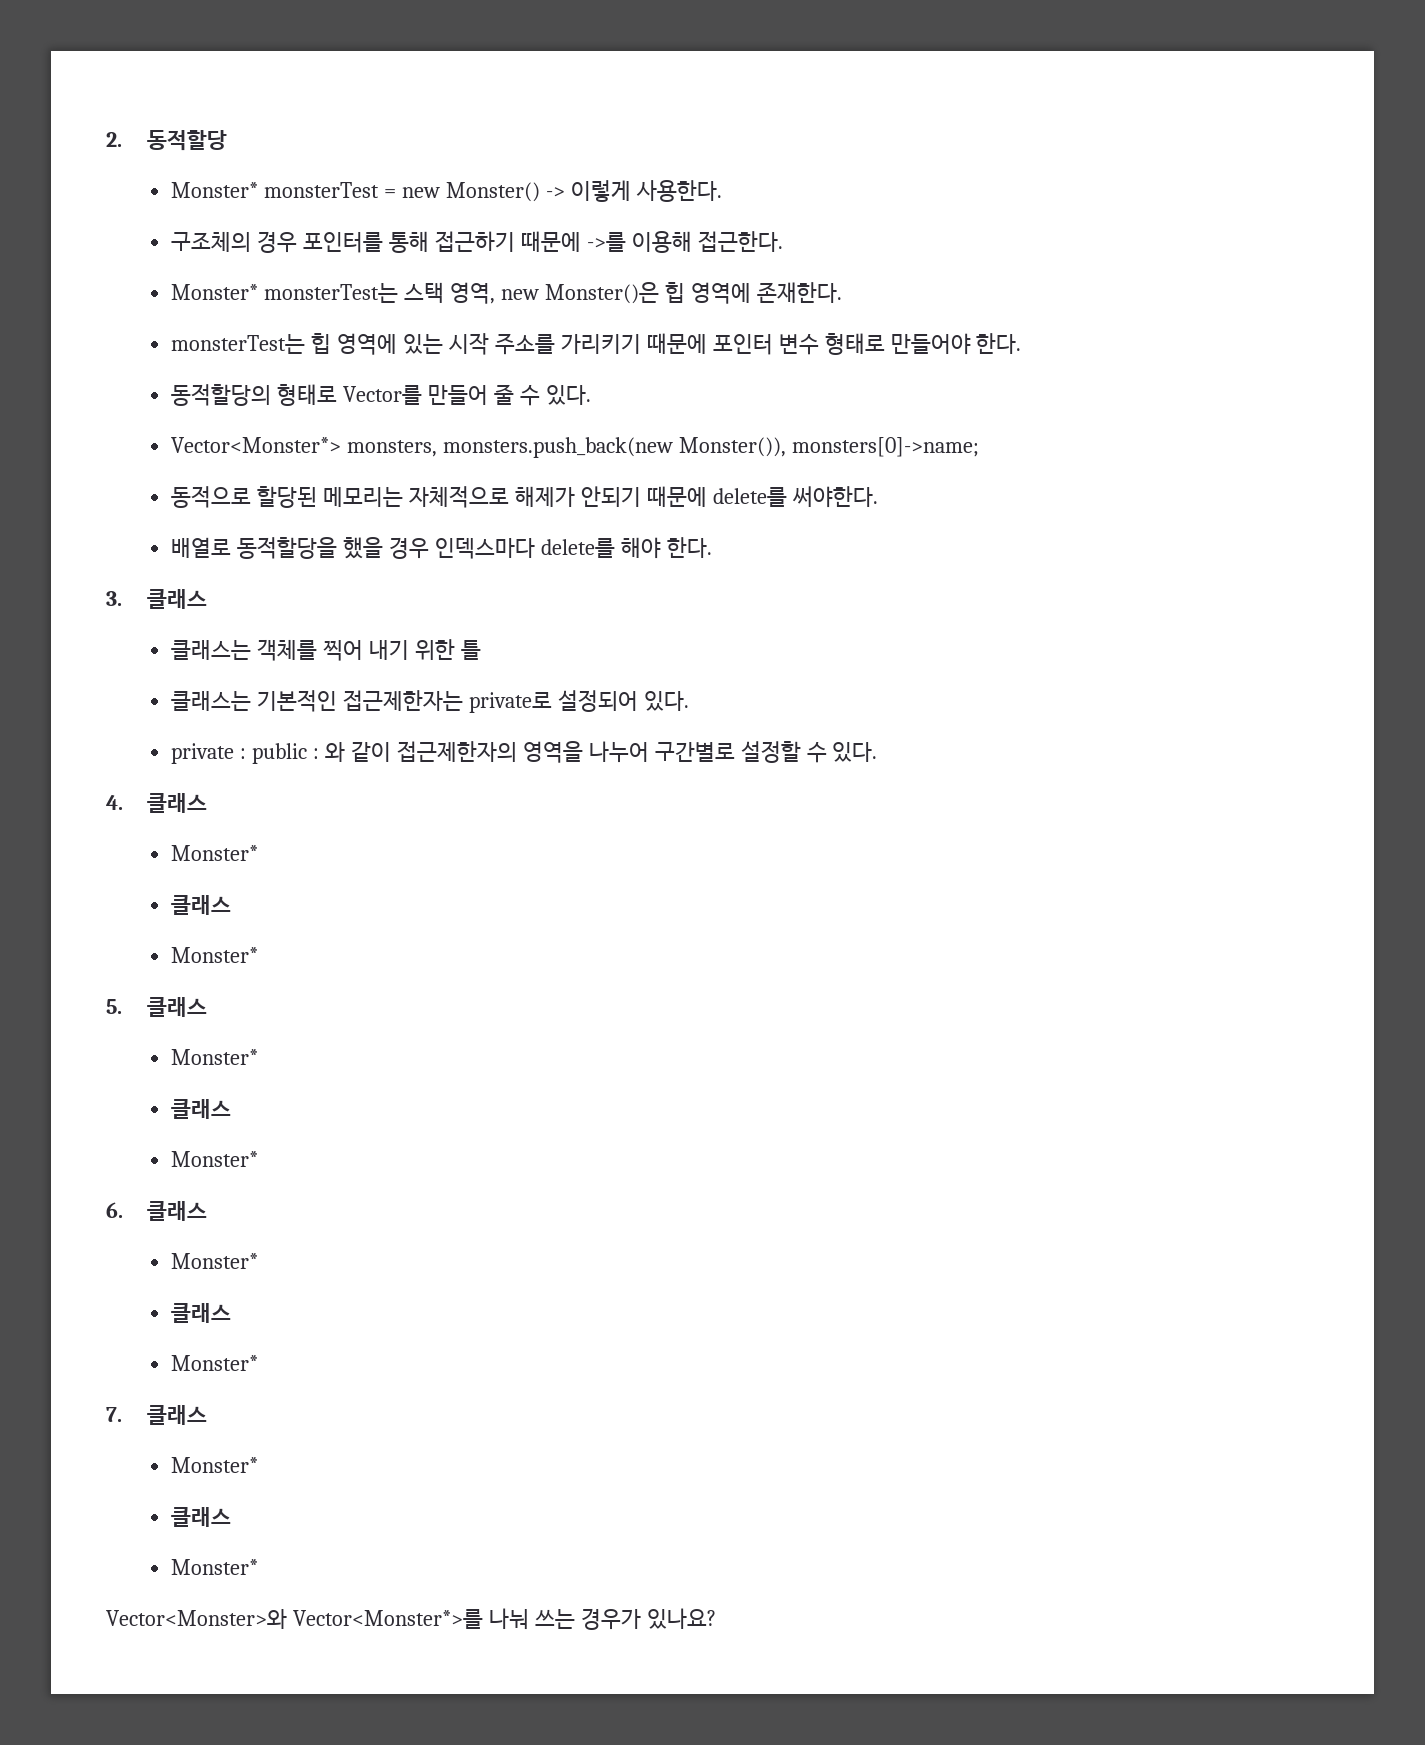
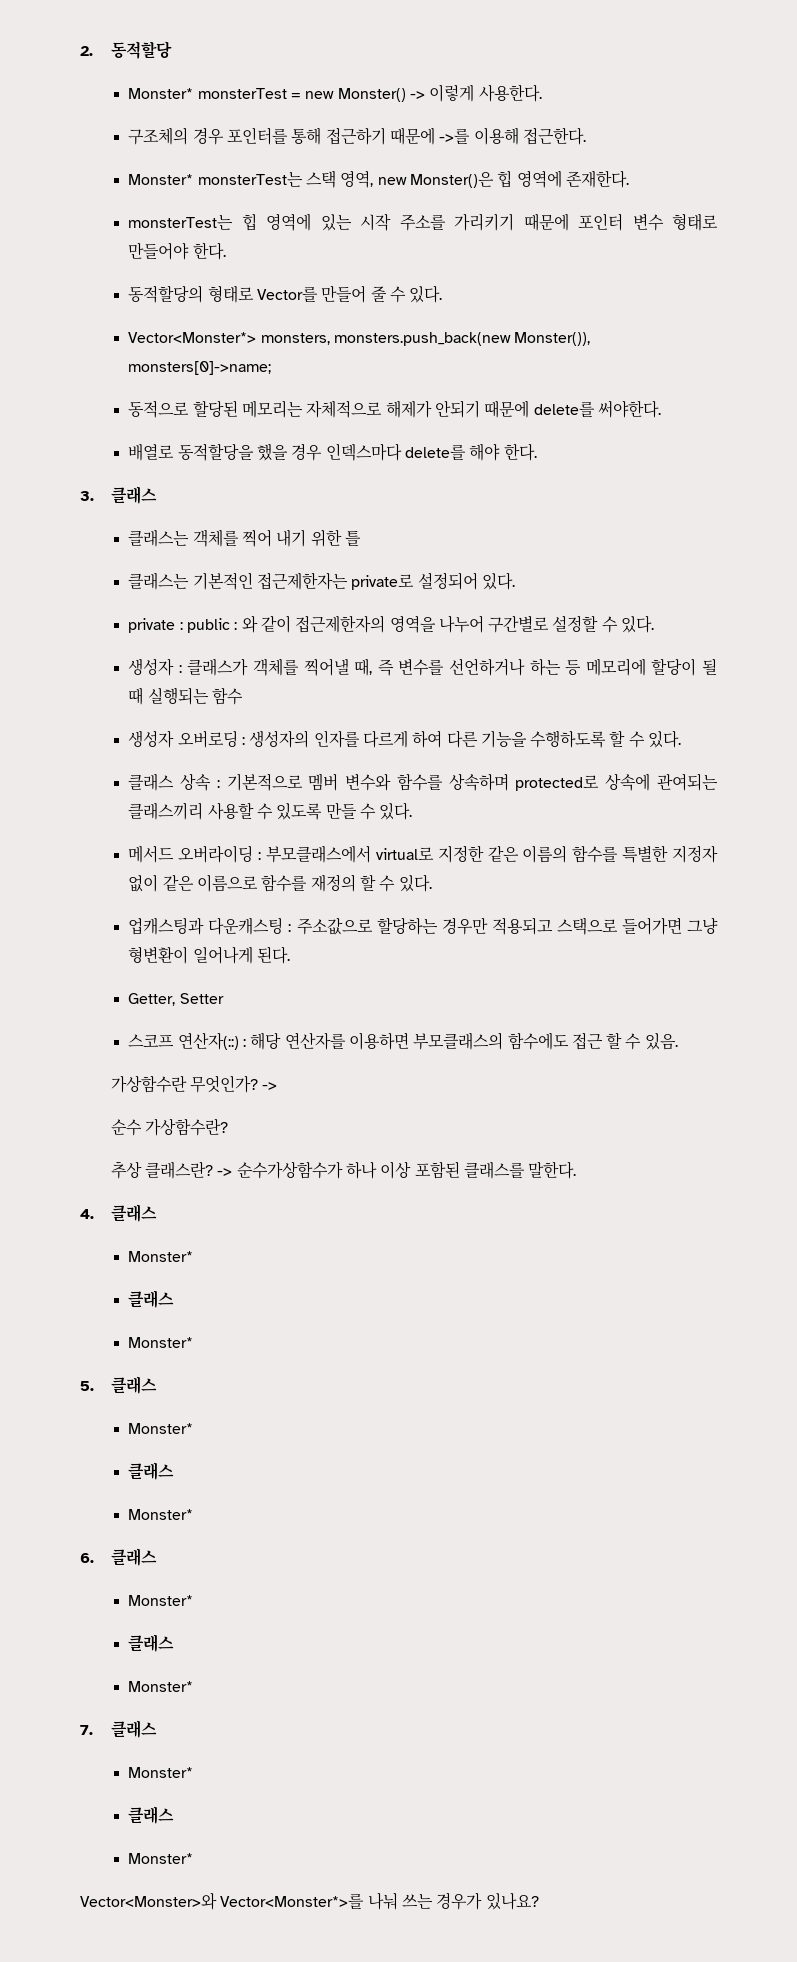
+ 생성자 : 클래스가 객체를 찍어낼 때, 즉 변수를 선언하거나 하는 등 메모리에 할당이 될 때 실행되는 함수
+ 생성자 오버로딩 : 생성자의 인자를 다르게 하여 다른 기능을 수행하도록 할 수 있다.
+ 클래스 상속 : 기본적으로 멤버 변수와 함수를 상속하며 protected로 상속에 관여되는 클래스끼리 사용할 수 있도록 만들 수 있다.
+ 메서드 오버라이딩 : 부모클래스에서 virtual로 지정한 같은 이름의 함수를 특별한 지정자 없이 같은 이름으로 함수를 재정의 할 수 있다.
+ 업캐스팅과 다운캐스팅 : 주소값으로 할당하는 경우만 적용되고 스택으로 들어가면 그냥 형변환이 일어나게 된다.
+ Getter, Setter
+ 스코프 연산자(::) : 해당 연산자를 이용하면 부모클래스의 함수에도 접근 할 수 있음.
+ 가상함수란 무엇인가? ->
+ 순수 가상함수란?
+ 추상 클래스란? -> 순수가상함수가 하나 이상 포함된 클래스를 말한다.

